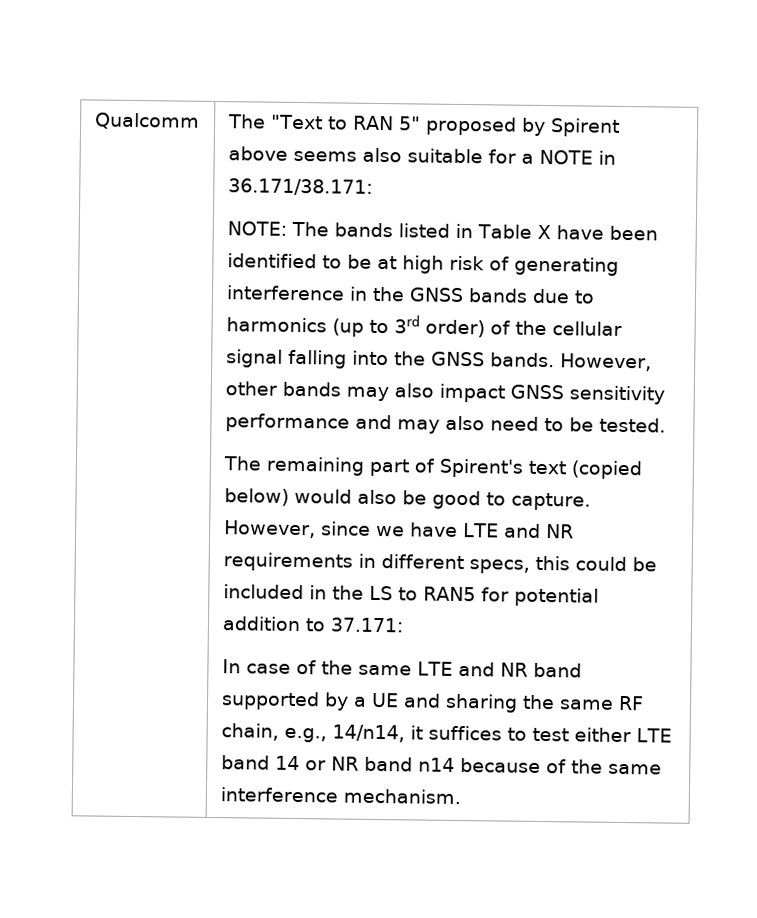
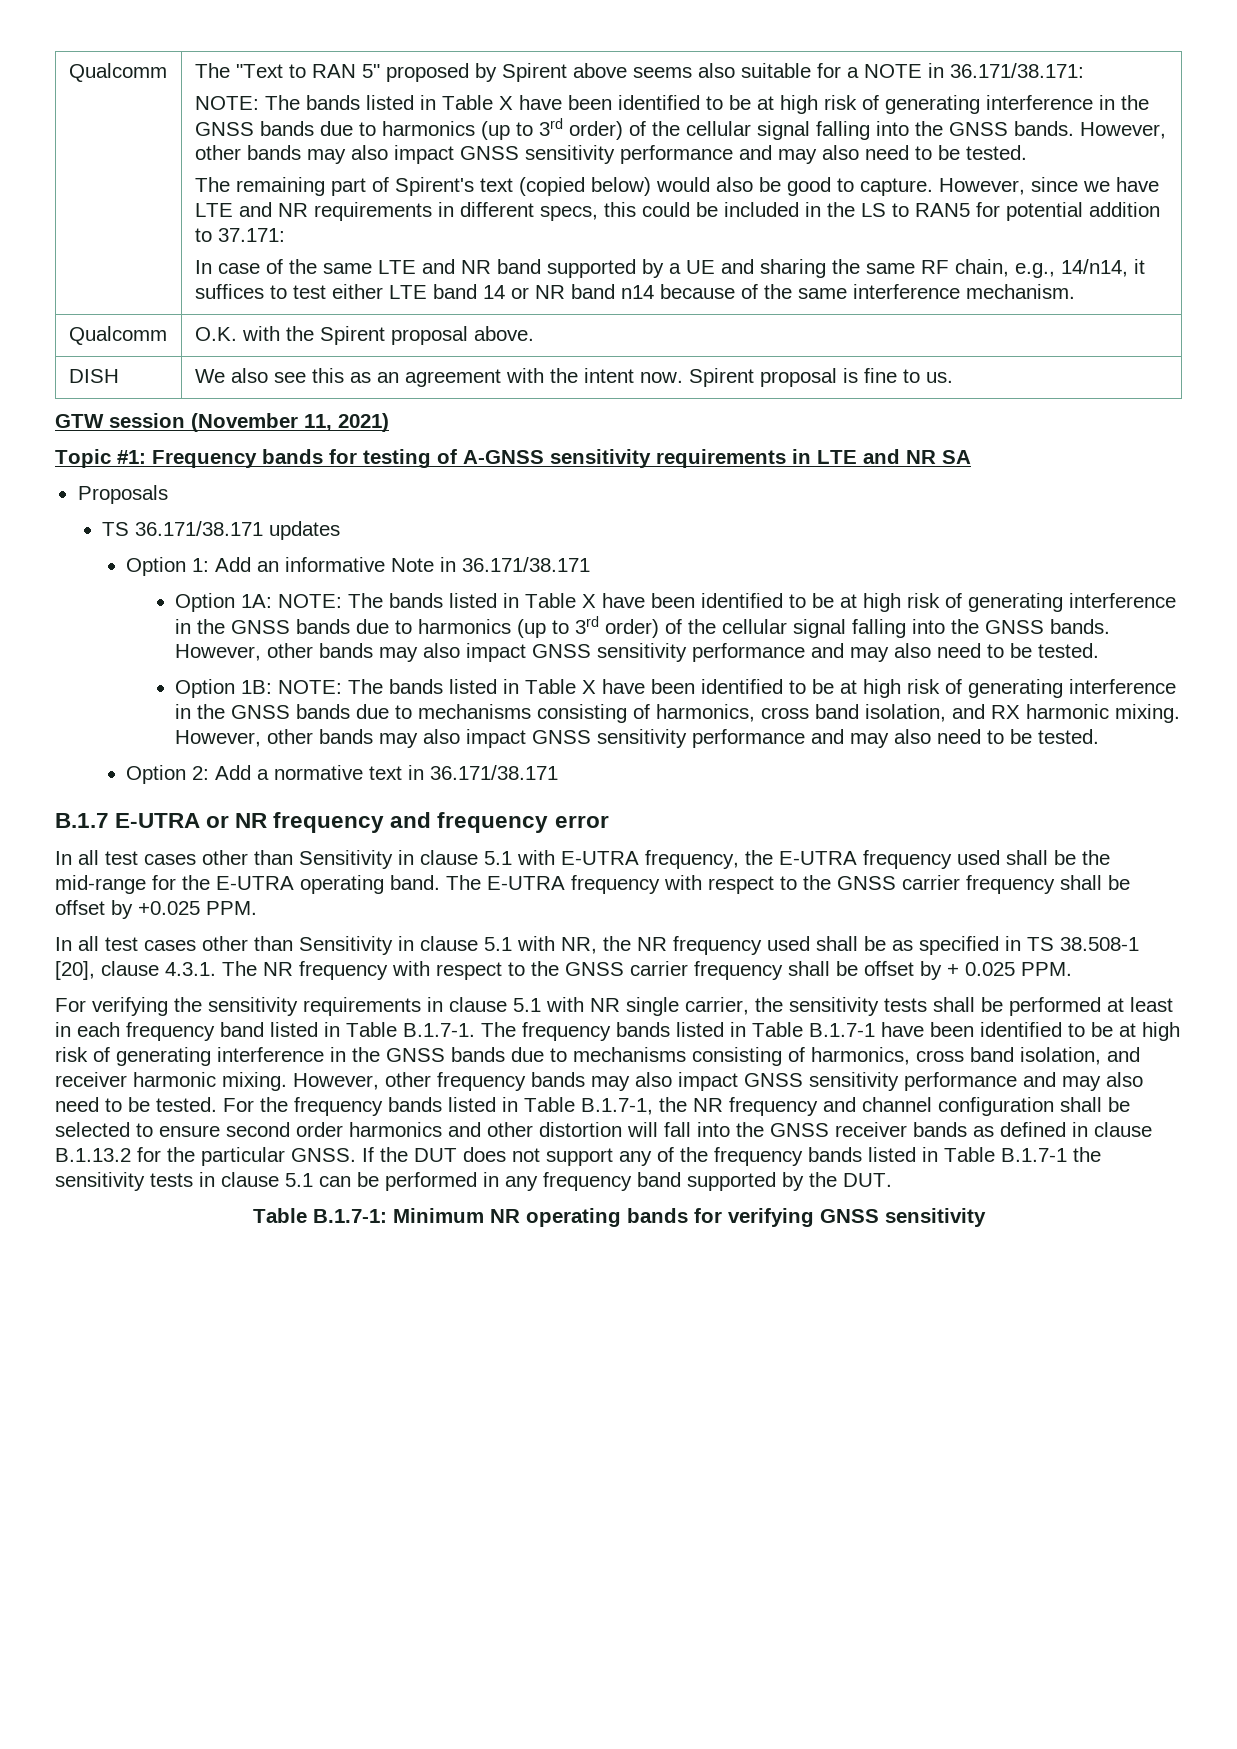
+ Qualcomm | O.K. with the Spirent proposal above.
+ DISH | We also see this as an agreement with the intent now. Spirent proposal is fine to us.
+ GTW session (November 11, 2021)
+ Topic #1: Frequency bands for testing of A-GNSS sensitivity requirements in LTE and NR SA
+ Proposals
+ TS 36.171/38.171 updates
+ Option 1: Add an informative Note in 36.171/38.171
+ Option 1A: NOTE: The bands listed in Table X have been identified to be at high risk of generating interference in the GNSS bands due to harmonics (up to 3rd order) of the cellular signal falling into the GNSS bands. However, other bands may also impact GNSS sensitivity performance and may also need to be tested.
+ Option 1B: NOTE: The bands listed in Table X have been identified to be at high risk of generating interference in the GNSS bands due to mechanisms consisting of harmonics, cross band isolation, and RX harmonic mixing. However, other bands may also impact GNSS sensitivity performance and may also need to be tested.
+ Option 2: Add a normative text in 36.171/38.171
+ B.1.7 E-UTRA or NR frequency and frequency error
+ In all test cases other than Sensitivity in clause 5.1 with E-UTRA frequency, the E-UTRA frequency used shall be the mid-range for the E-UTRA operating band. The E-UTRA frequency with respect to the GNSS carrier frequency shall be offset by +0.025 PPM.
+ In all test cases other than Sensitivity in clause 5.1 with NR, the NR frequency used shall be as specified in TS 38.508-1 [20], clause 4.3.1. The NR frequency with respect to the GNSS carrier frequency shall be offset by + 0.025 PPM.
+ For verifying the sensitivity requirements in clause 5.1 with NR single carrier, the sensitivity tests shall be performed at least in each frequency band listed in Table B.1.7-1. The frequency bands listed in Table B.1.7-1 have been identified to be at high risk of generating interference in the GNSS bands due to mechanisms consisting of harmonics, cross band isolation, and receiver harmonic mixing. However, other frequency bands may also impact GNSS sensitivity performance and may also need to be tested. For the frequency bands listed in Table B.1.7-1, the NR frequency and channel configuration shall be selected to ensure second order harmonics and other distortion will fall into the GNSS receiver bands as defined in clause B.1.13.2 for the particular GNSS. If the DUT does not support any of the frequency bands listed in Table B.1.7-1 the sensitivity tests in clause 5.1 can be performed in any frequency band supported by the DUT.
+ Table B.1.7-1: Minimum NR operating bands for verifying GNSS sensitivity

